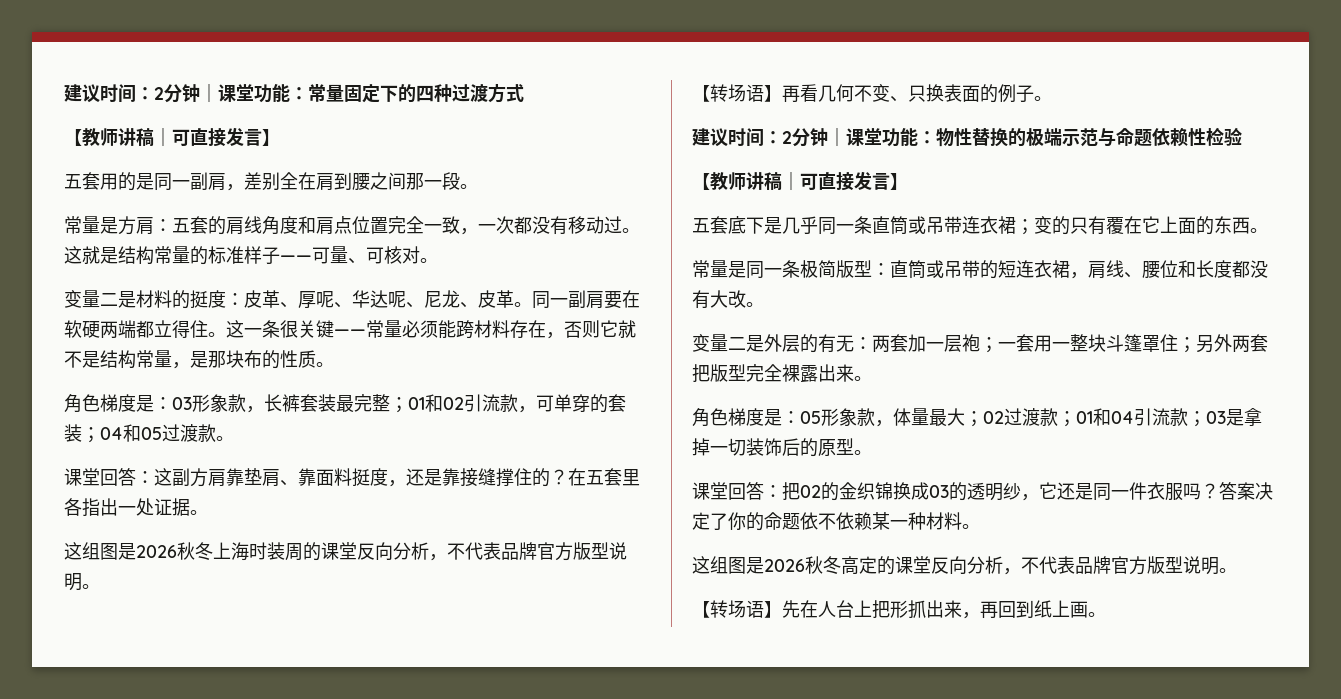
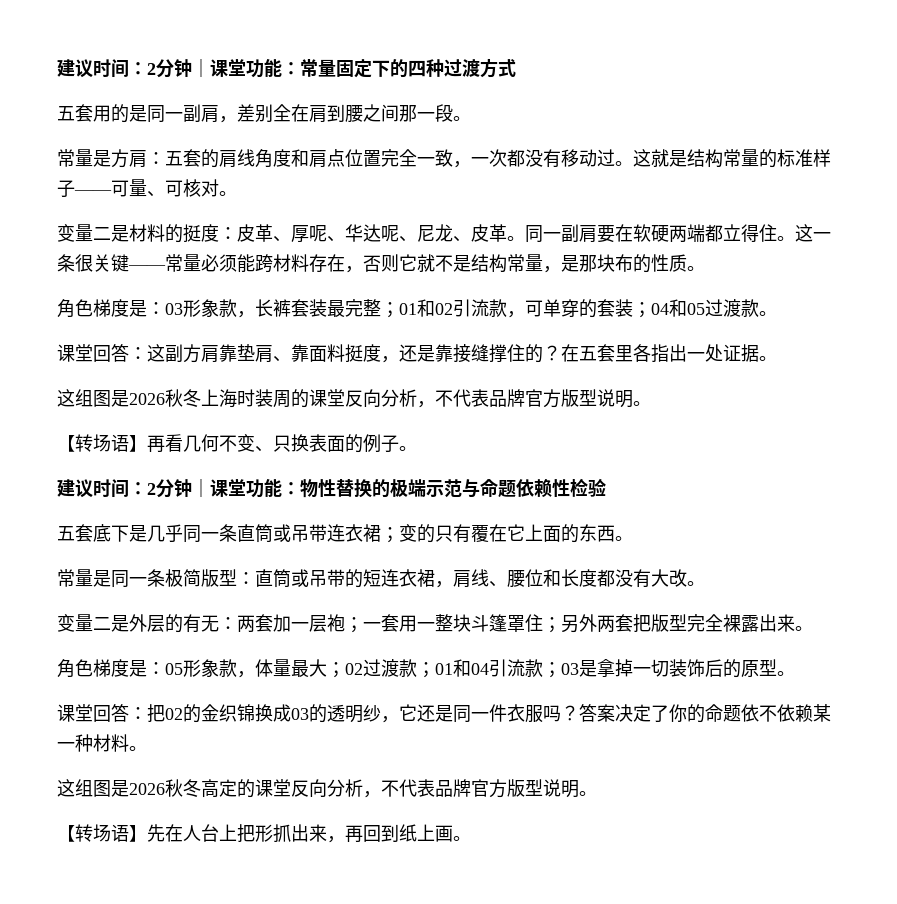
  建议时间：2分钟｜课堂功能：常量固定下的四种过渡方式
- 【教师讲稿｜可直接发言】
  建议时间：2分钟｜课堂功能：物性替换的极端示范与命题依赖性检验
- 【教师讲稿｜可直接发言】

